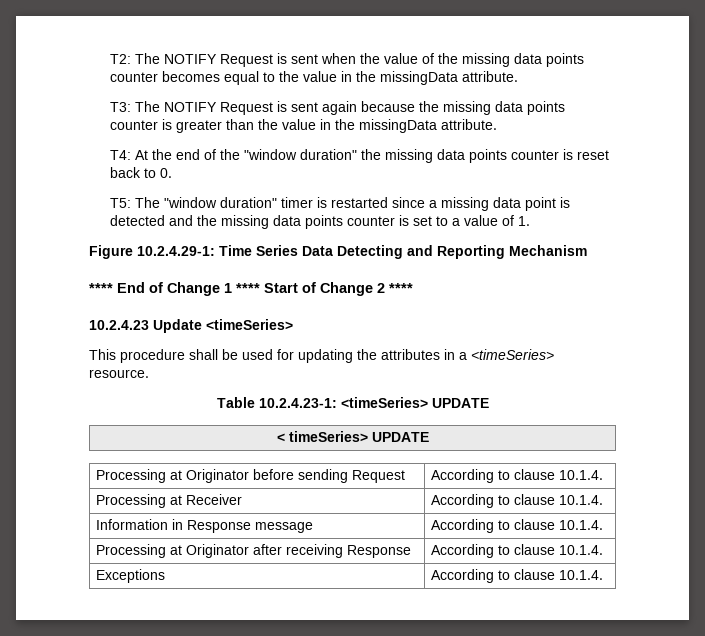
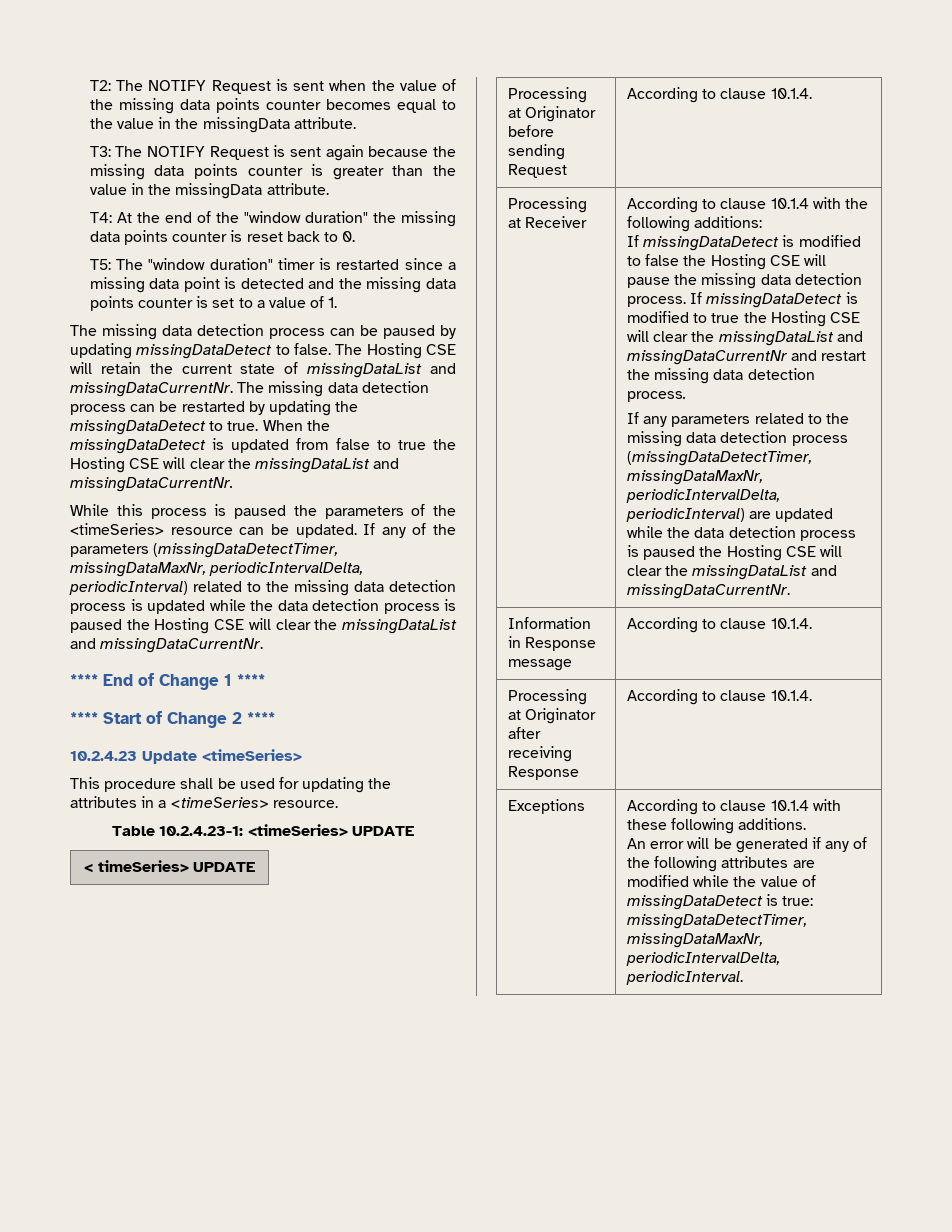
- Figure 10.2.4.29-1: Time Series Data Detecting and Reporting Mechanism
+ The missing data detection process can be paused by updating missingDataDetect to false. The Hosting CSE will retain the current state of missingDataList and missingDataCurrentNr. The missing data detection process can be restarted by updating the missingDataDetect to true. When the missingDataDetect is updated from false to true the Hosting CSE will clear the missingDataList and missingDataCurrentNr.
+ While this process is paused the parameters of the <timeSeries> resource can be updated. If any of the parameters (missingDataDetectTimer, missingDataMaxNr, periodicIntervalDelta, periodicInterval) related to the missing data detection process is updated while the data detection process is paused the Hosting CSE will clear the missingDataList and missingDataCurrentNr.
- **** End of Change 1 **** Start of Change 2 ****
+ **** End of Change 1 ****
+ **** Start of Change 2 ****
- Processing at Receiver | According to clause 10.1.4.
+ Processing at Receiver | According to clause 10.1.4 with the following additions:
+ If missingDataDetect is modified to false the Hosting CSE will pause the missing data detection process. If missingDataDetect is modified to true the Hosting CSE will clear the missingDataList and missingDataCurrentNr and restart the missing data detection process.
+ If any parameters related to the missing data detection process (missingDataDetectTimer, missingDataMaxNr, periodicIntervalDelta, periodicInterval) are updated while the data detection process is paused the Hosting CSE will clear the missingDataList and missingDataCurrentNr.
- Exceptions | According to clause 10.1.4.
+ Exceptions | According to clause 10.1.4 with these following additions.
+ An error will be generated if any of the following attributes are modified while the value of missingDataDetect is true: missingDataDetectTimer, missingDataMaxNr, periodicIntervalDelta, periodicInterval.

